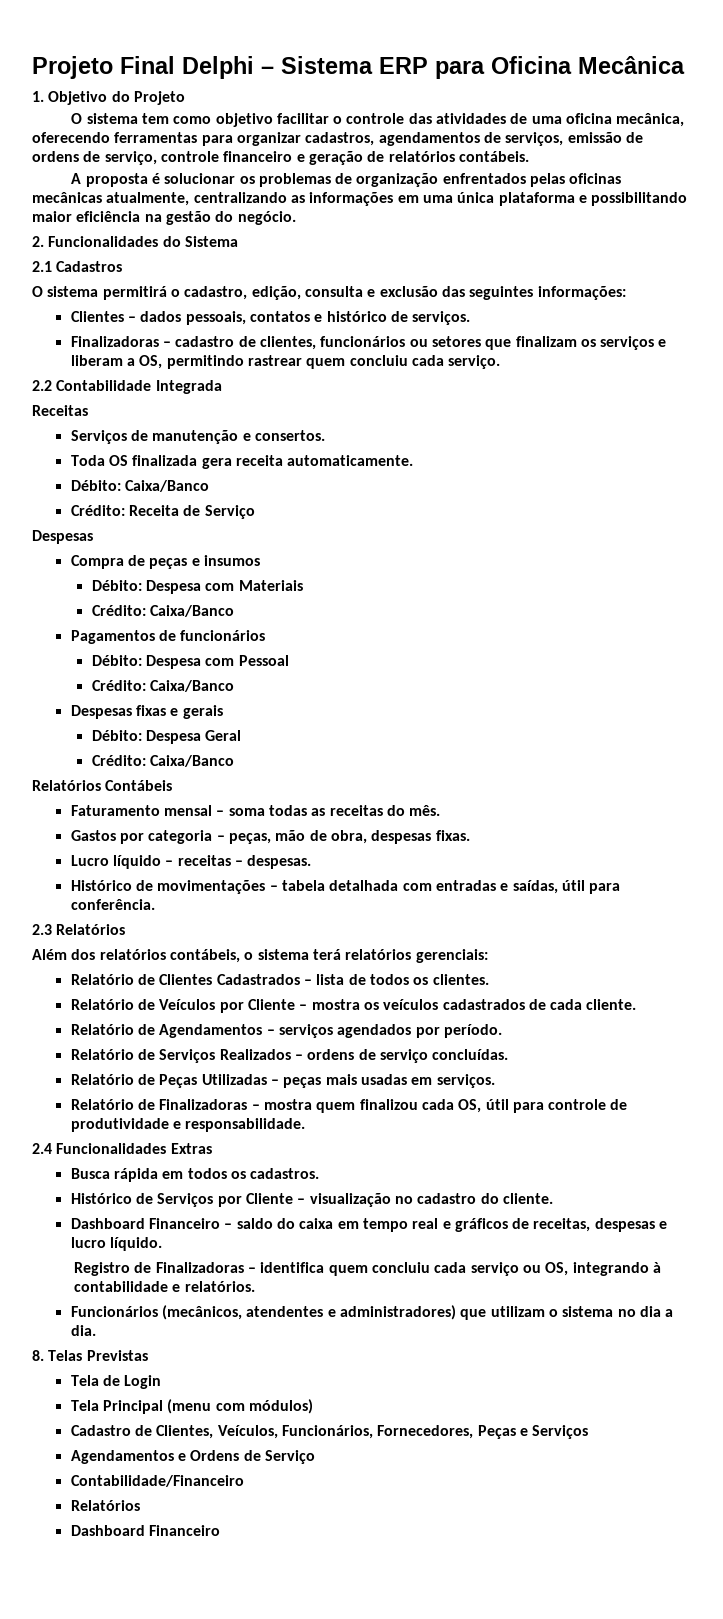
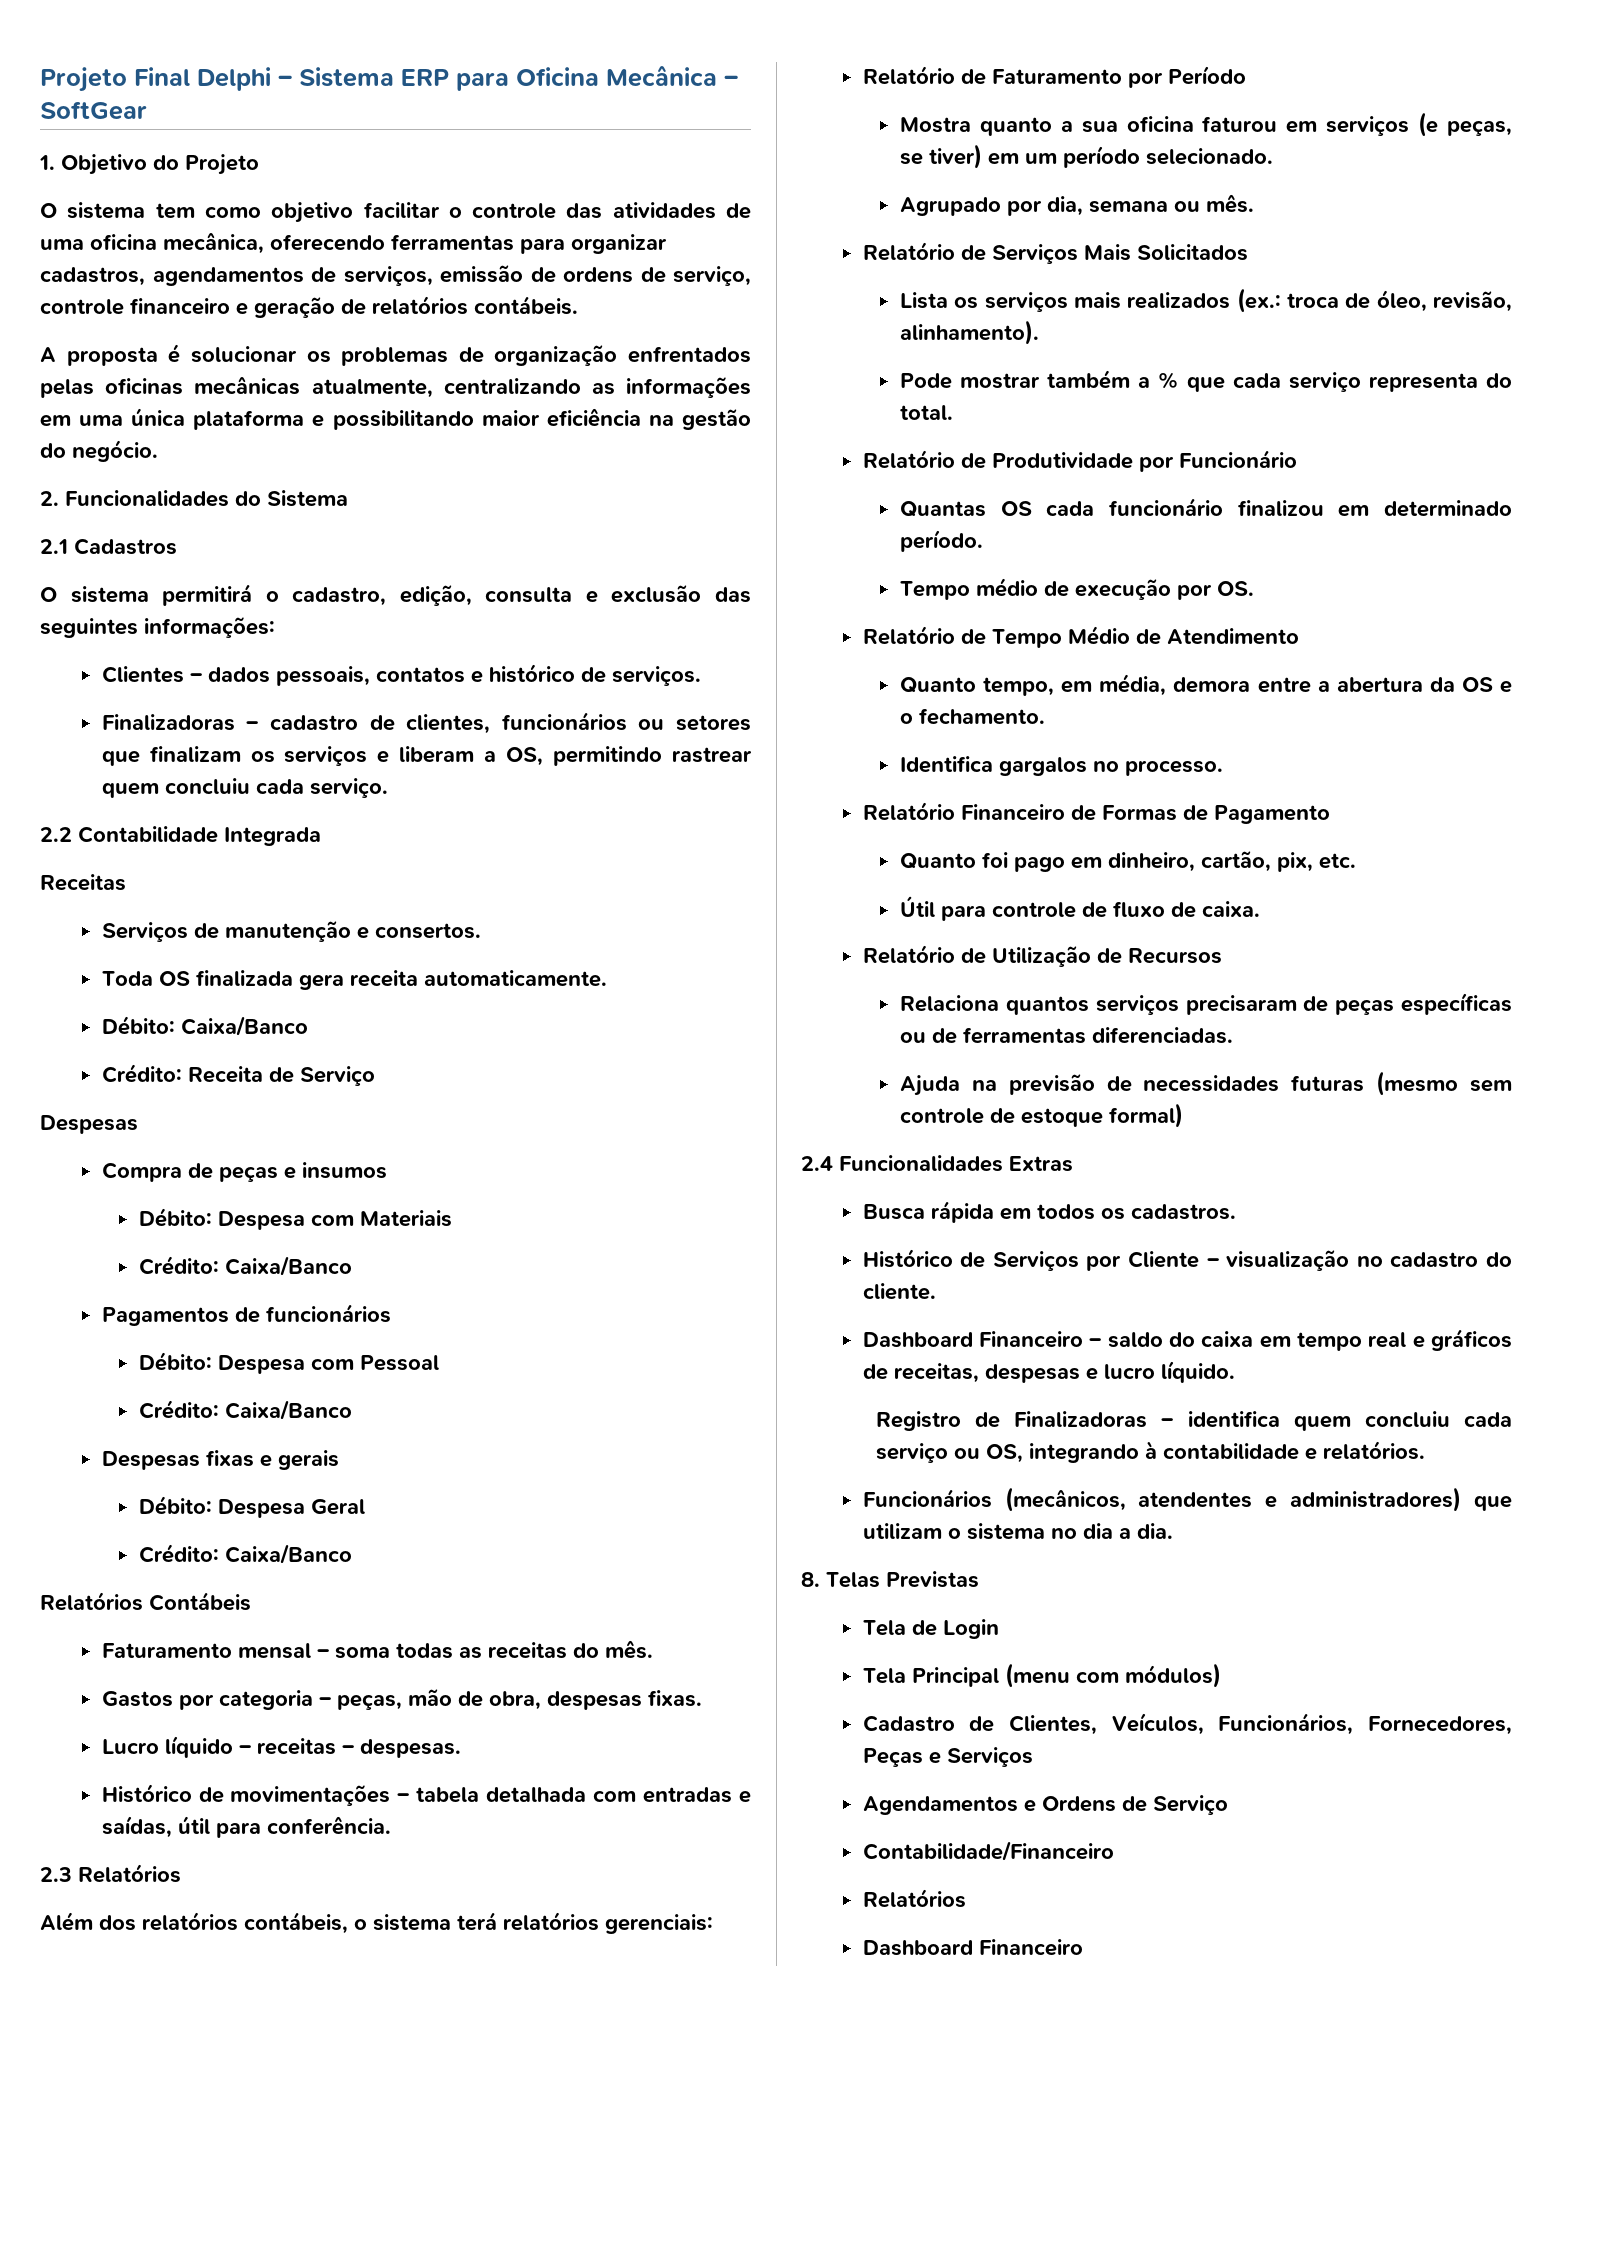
- Projeto Final Delphi – Sistema ERP para Oficina Mecânica
+ Projeto Final Delphi – Sistema ERP para Oficina Mecânica – SoftGear
- Relatório de Clientes Cadastrados – lista de todos os clientes.
- Relatório de Veículos por Cliente – mostra os veículos cadastrados de cada cliente.
- Relatório de Agendamentos – serviços agendados por período.
- Relatório de Serviços Realizados – ordens de serviço concluídas.
- Relatório de Peças Utilizadas – peças mais usadas em serviços.
- Relatório de Finalizadoras – mostra quem finalizou cada OS, útil para controle de produtividade e responsabilidade.
+ Relatório de Faturamento por Período
+ Mostra quanto a sua oficina faturou em serviços (e peças, se tiver) em um período selecionado.
+ Agrupado por dia, semana ou mês.
+ Relatório de Serviços Mais Solicitados
+ Lista os serviços mais realizados (ex.: troca de óleo, revisão, alinhamento).
+ Pode mostrar também a % que cada serviço representa do total.
+ Relatório de Produtividade por Funcionário
+ Quantas OS cada funcionário finalizou em determinado período.
+ Tempo médio de execução por OS.
+ Relatório de Tempo Médio de Atendimento
+ Quanto tempo, em média, demora entre a abertura da OS e o fechamento.
+ Identifica gargalos no processo.
+ Relatório Financeiro de Formas de Pagamento
+ Quanto foi pago em dinheiro, cartão, pix, etc.
+ Útil para controle de fluxo de caixa.
+ Relatório de Utilização de Recursos
+ Relaciona quantos serviços precisaram de peças específicas ou de ferramentas diferenciadas.
+ Ajuda na previsão de necessidades futuras (mesmo sem controle de estoque formal)

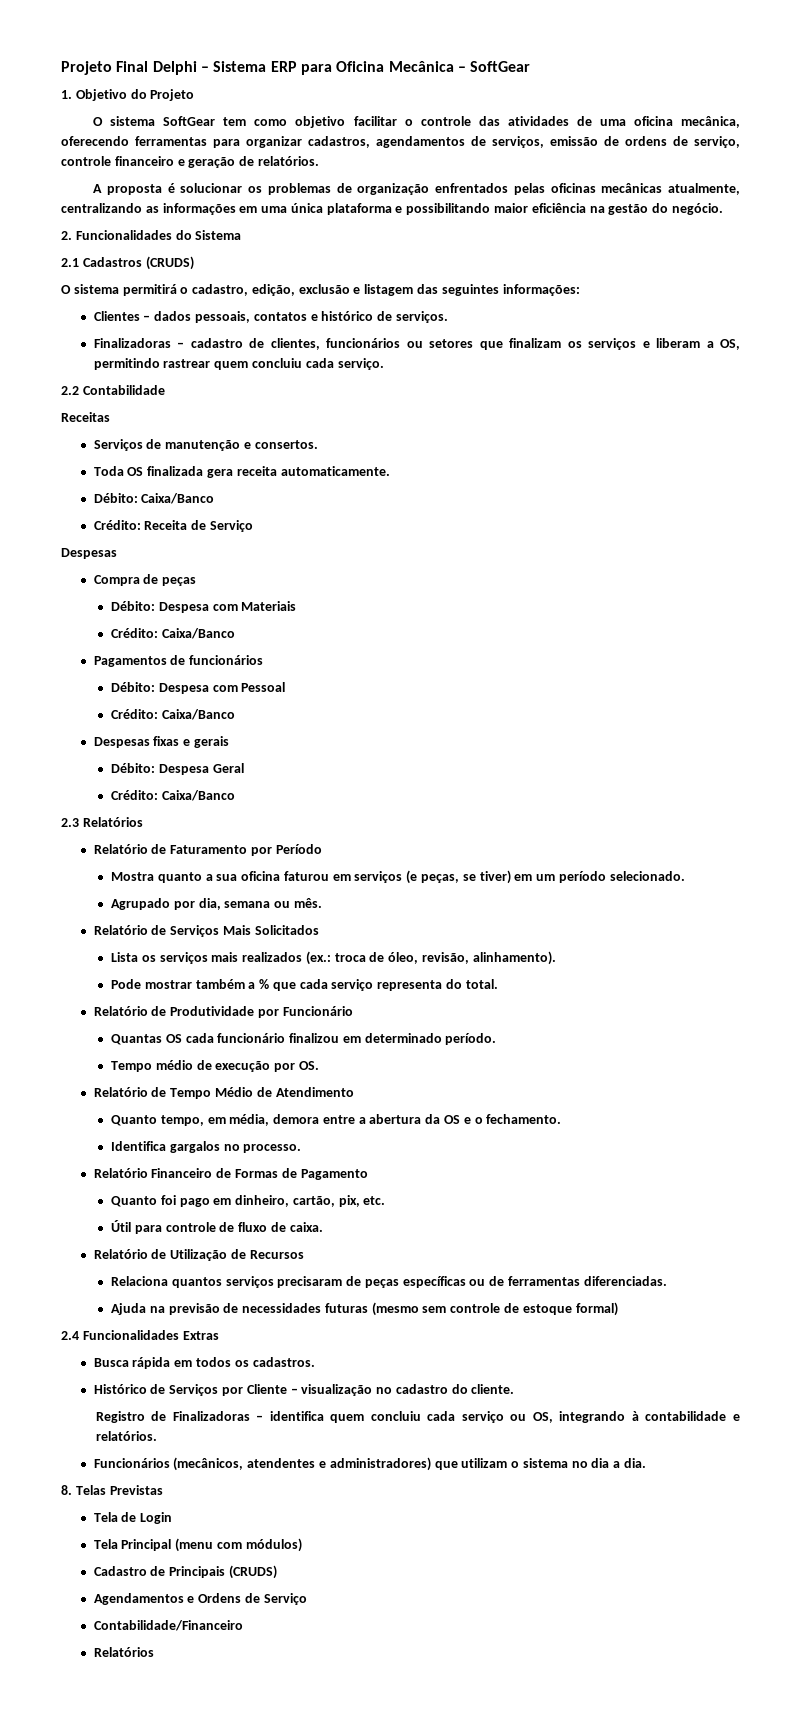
- O sistema tem como objetivo facilitar o controle das atividades de uma oficina mecânica, oferecendo ferramentas para organizar cadastros, agendamentos de serviços, emissão de ordens de serviço, controle financeiro e geração de relatórios contábeis.
+ O sistema SoftGear tem como objetivo facilitar o controle das atividades de uma oficina mecânica, oferecendo ferramentas para organizar cadastros, agendamentos de serviços, emissão de ordens de serviço, controle financeiro e geração de relatórios.
- 2.1 Cadastros
+ 2.1 Cadastros (CRUDS)
- O sistema permitirá o cadastro, edição, consulta e exclusão das seguintes informações:
+ O sistema permitirá o cadastro, edição, exclusão e listagem das seguintes informações:
- 2.2 Contabilidade Integrada
+ 2.2 Contabilidade
- Compra de peças e insumos
+ Compra de peças
- Relatórios Contábeis
- Faturamento mensal – soma todas as receitas do mês.
- Gastos por categoria – peças, mão de obra, despesas fixas.
- Lucro líquido – receitas – despesas.
- Histórico de movimentações – tabela detalhada com entradas e saídas, útil para conferência.
  2.3 Relatórios
- Além dos relatórios contábeis, o sistema terá relatórios gerenciais:
- Dashboard Financeiro – saldo do caixa em tempo real e gráficos de receitas, despesas e lucro líquido.
- Cadastro de Clientes, Veículos, Funcionários, Fornecedores, Peças e Serviços
+ Cadastro de Principais (CRUDS)
  Contabilidade/Financeiro
  Relatórios
- Dashboard Financeiro

